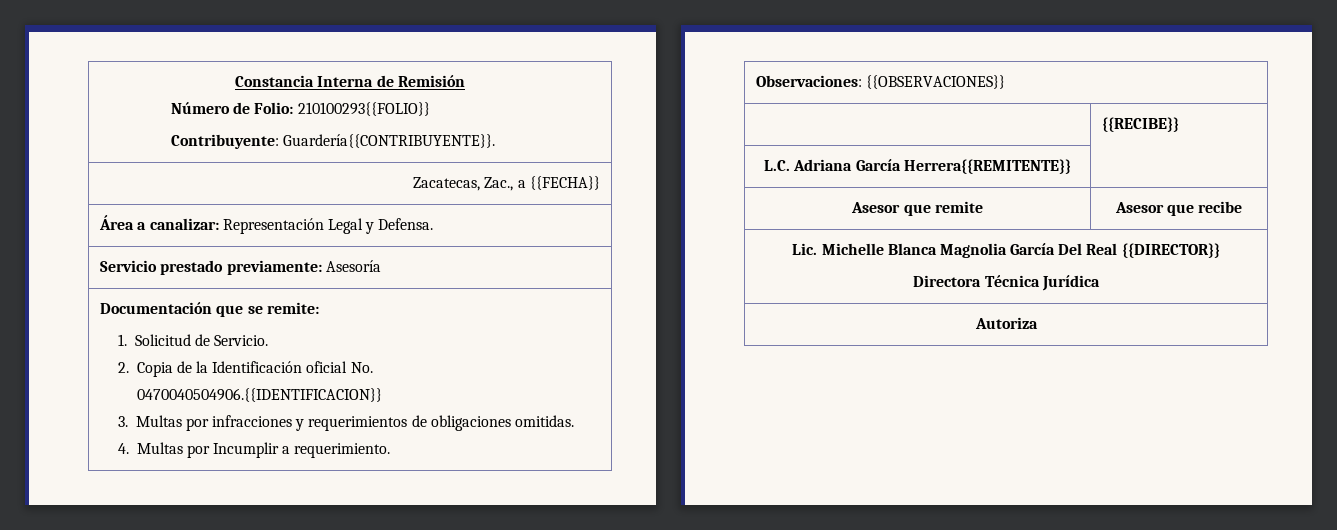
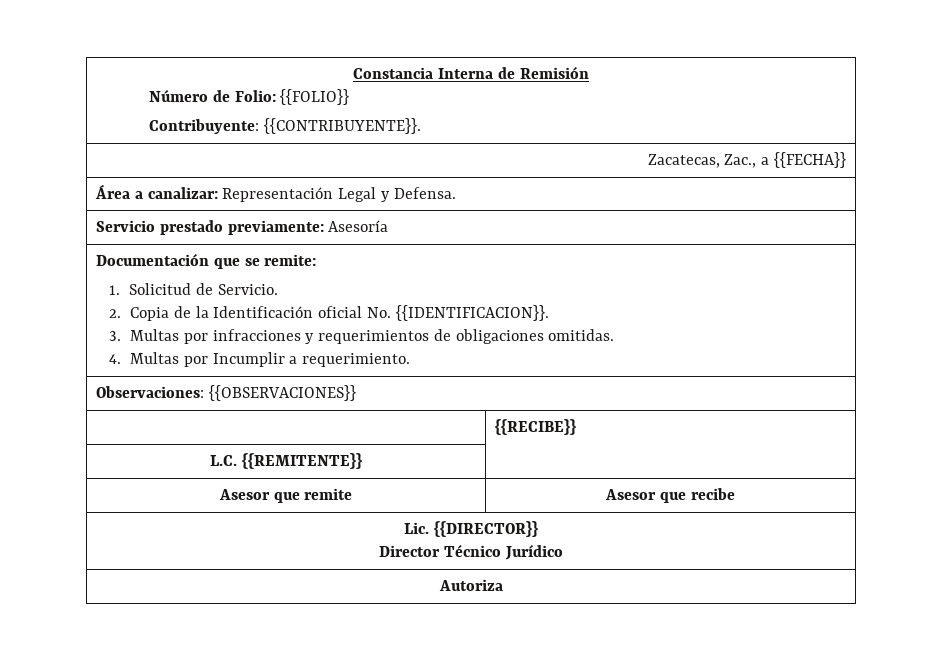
  Constancia Interna de Remisión
- Número de Folio: 210100293{{FOLIO}}
- Contribuyente: Guardería{{CONTRIBUYENTE}}.
+ Número de Folio: {{FOLIO}}
+ Contribuyente: {{CONTRIBUYENTE}}.
  Documentación que se remite:
  1. Solicitud de Servicio.
- 2. Copia de la Identificación oficial No. 0470040504906.{{IDENTIFICACION}}
+ 2. Copia de la Identificación oficial No. {{IDENTIFICACION}}.
- L.C. Adriana García Herrera{{REMITENTE}} |
+ L.C. {{REMITENTE}} |
- Lic. Michelle Blanca Magnolia García Del Real {{DIRECTOR}}
- Directora Técnica Jurídica
+ Lic. {{DIRECTOR}}
+ Director Técnico Jurídico

